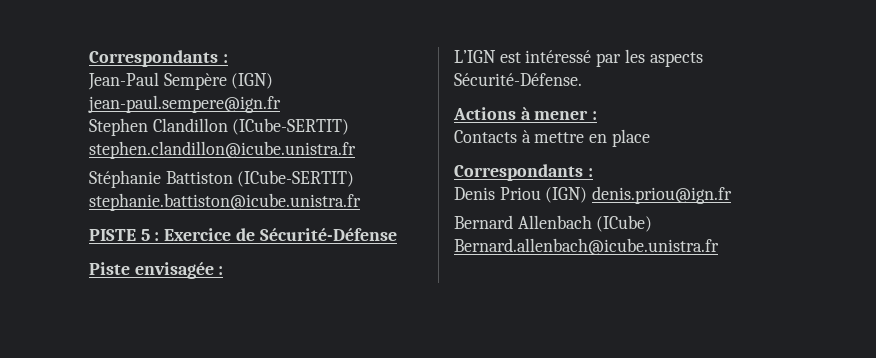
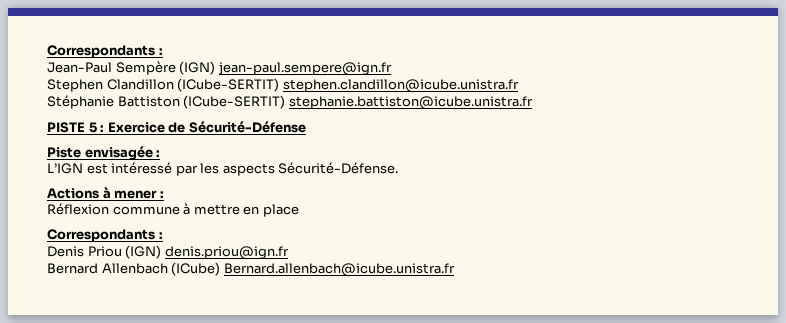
- Contacts à mettre en place
+ Réflexion commune à mettre en place

